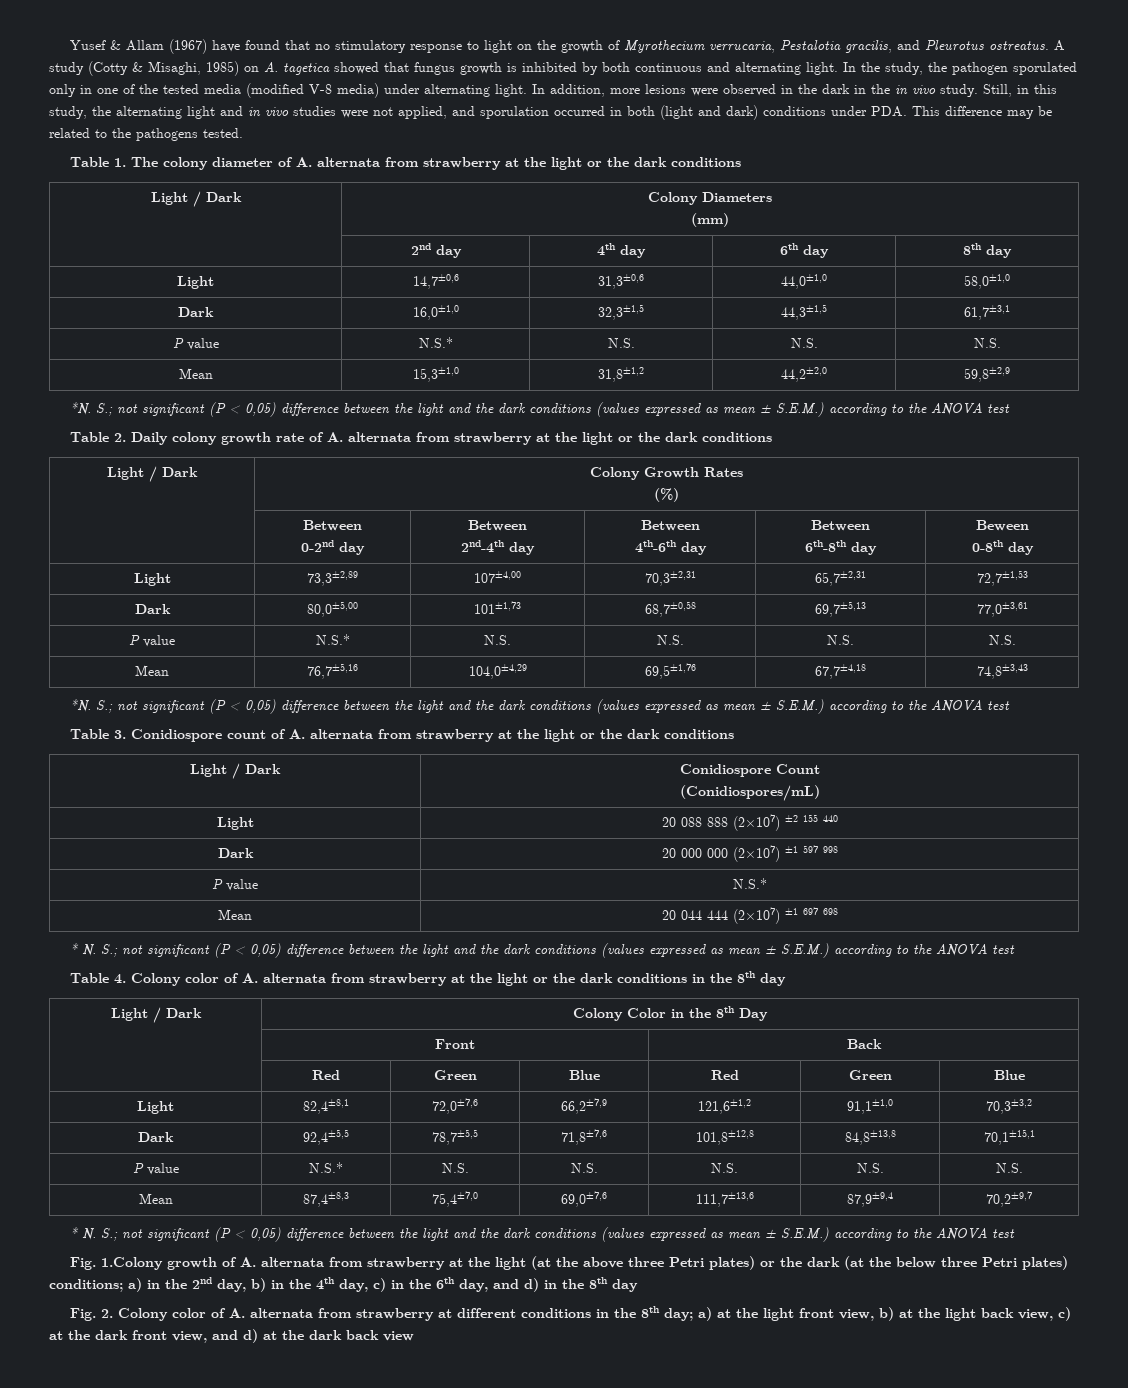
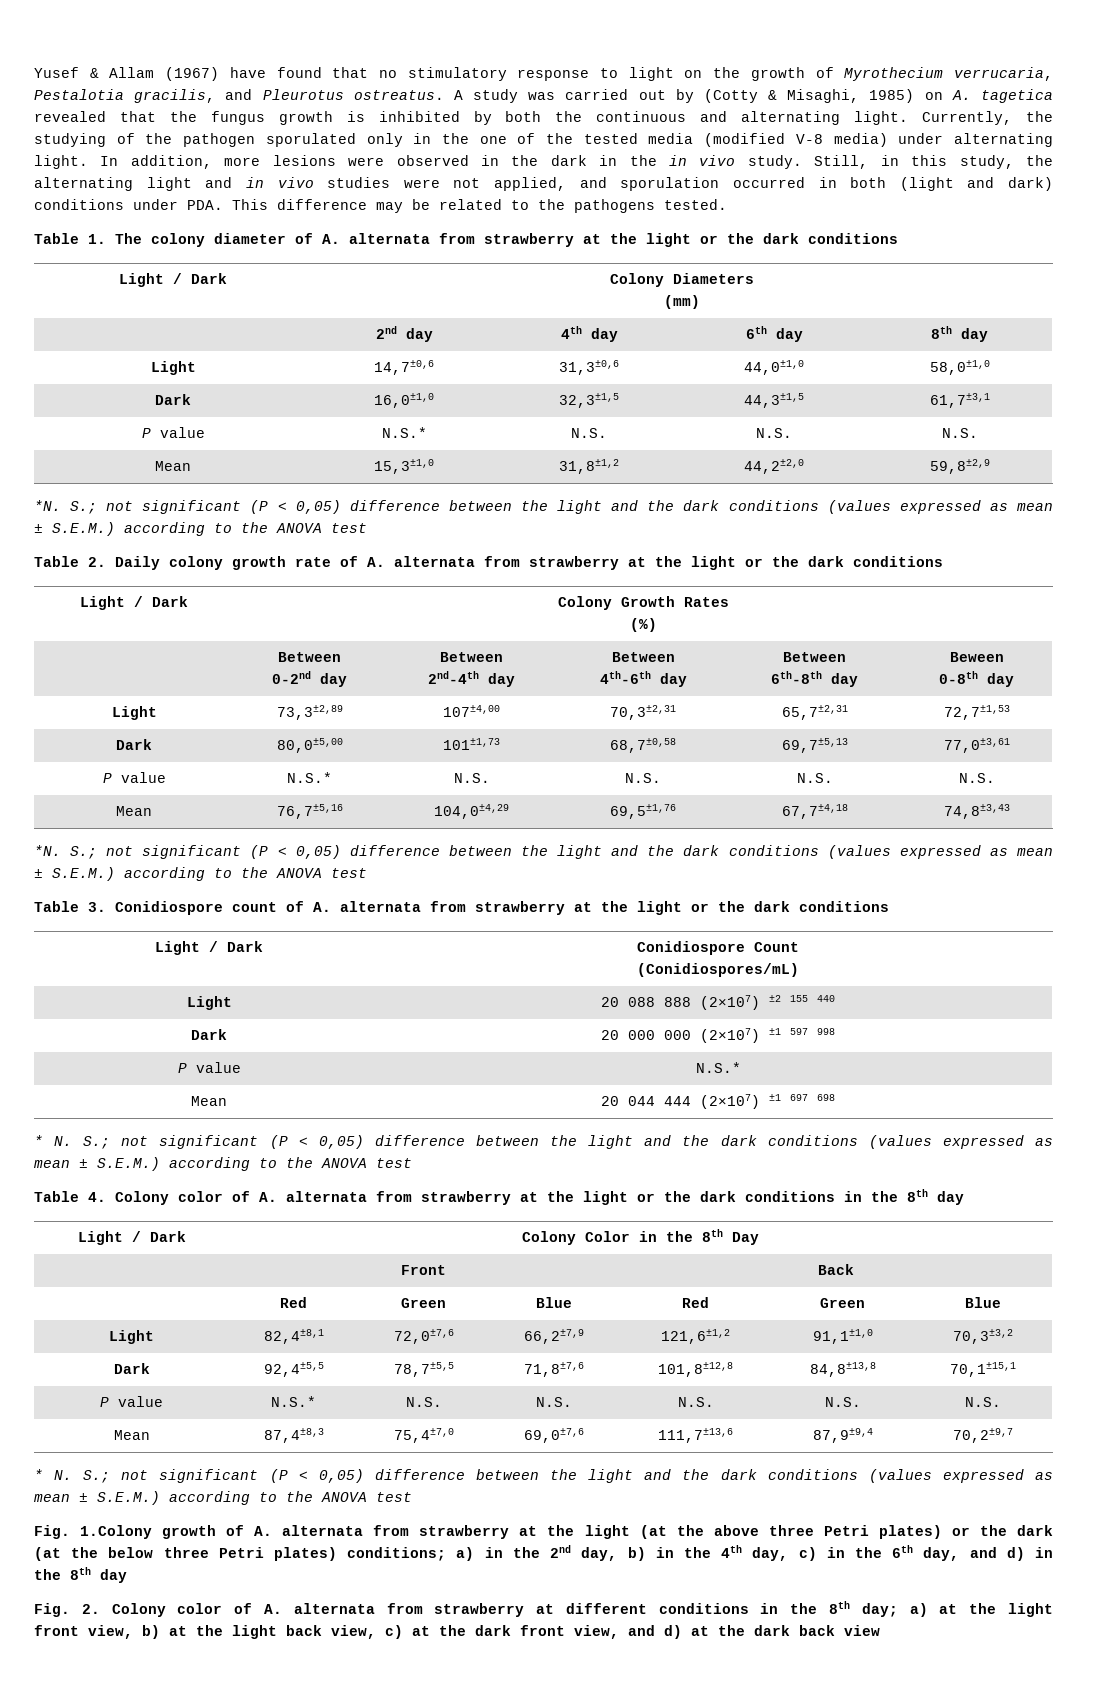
- A study (Cotty & Misaghi, 1985) on A. tagetica showed that fungus growth is inhibited by both continuous and alternating light.
+ A study was carried out by (Cotty & Misaghi, 1985) on A. tagetica revealed that the fungus growth is inhibited by both the continuous and alternating light.
- In the study, the pathogen sporulated only in one of the tested media (modified V-8 media) under alternating light.
+ Currently, the studying of the pathogen sporulated only in the one of the tested media (modified V-8 media) under alternating light.

